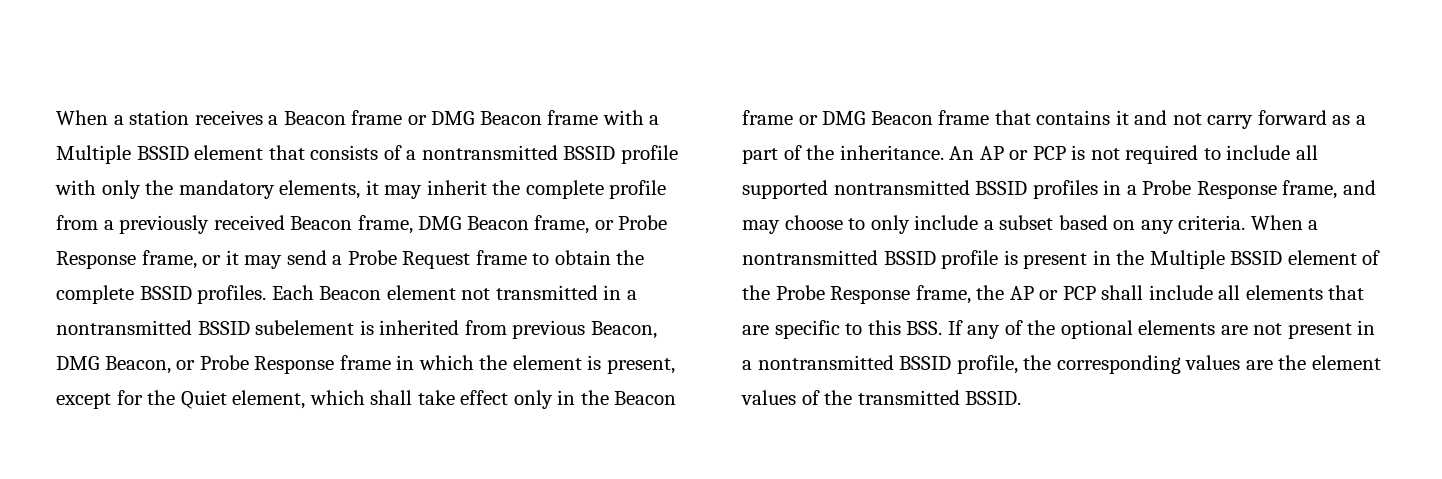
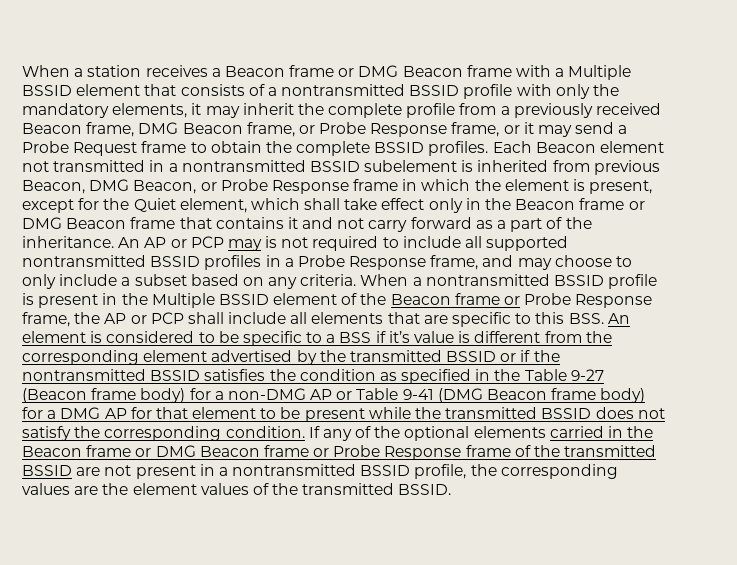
- An AP or PCP is not required to include all supported nontransmitted BSSID profiles in a Probe Response frame, and may choose to only include a subset based on any criteria.
+ An AP or PCP may is not required to include all supported nontransmitted BSSID profiles in a Probe Response frame, and may choose to only include a subset based on any criteria.
- When a nontransmitted BSSID profile is present in the Multiple BSSID element of the Probe Response frame, the AP or PCP shall include all elements that are specific to this BSS. If any of the optional elements are not present in a nontransmitted BSSID profile, the corresponding values are the element values of the transmitted BSSID.
+ When a nontransmitted BSSID profile is present in the Multiple BSSID element of the Beacon frame or Probe Response frame, the AP or PCP shall include all elements that are specific to this BSS. An element is considered to be specific to a BSS if it’s value is different from the corresponding element advertised by the transmitted BSSID or if the nontransmitted BSSID satisfies the condition as specified in the Table 9-27 (Beacon frame body) for a non-DMG AP or Table 9-41 (DMG Beacon frame body) for a DMG AP for that element to be present while the transmitted BSSID does not satisfy the corresponding condition. If any of the optional elements carried in the Beacon frame or DMG Beacon frame or Probe Response frame of the transmitted BSSID are not present in a nontransmitted BSSID profile, the corresponding values are the element values of the transmitted BSSID.

